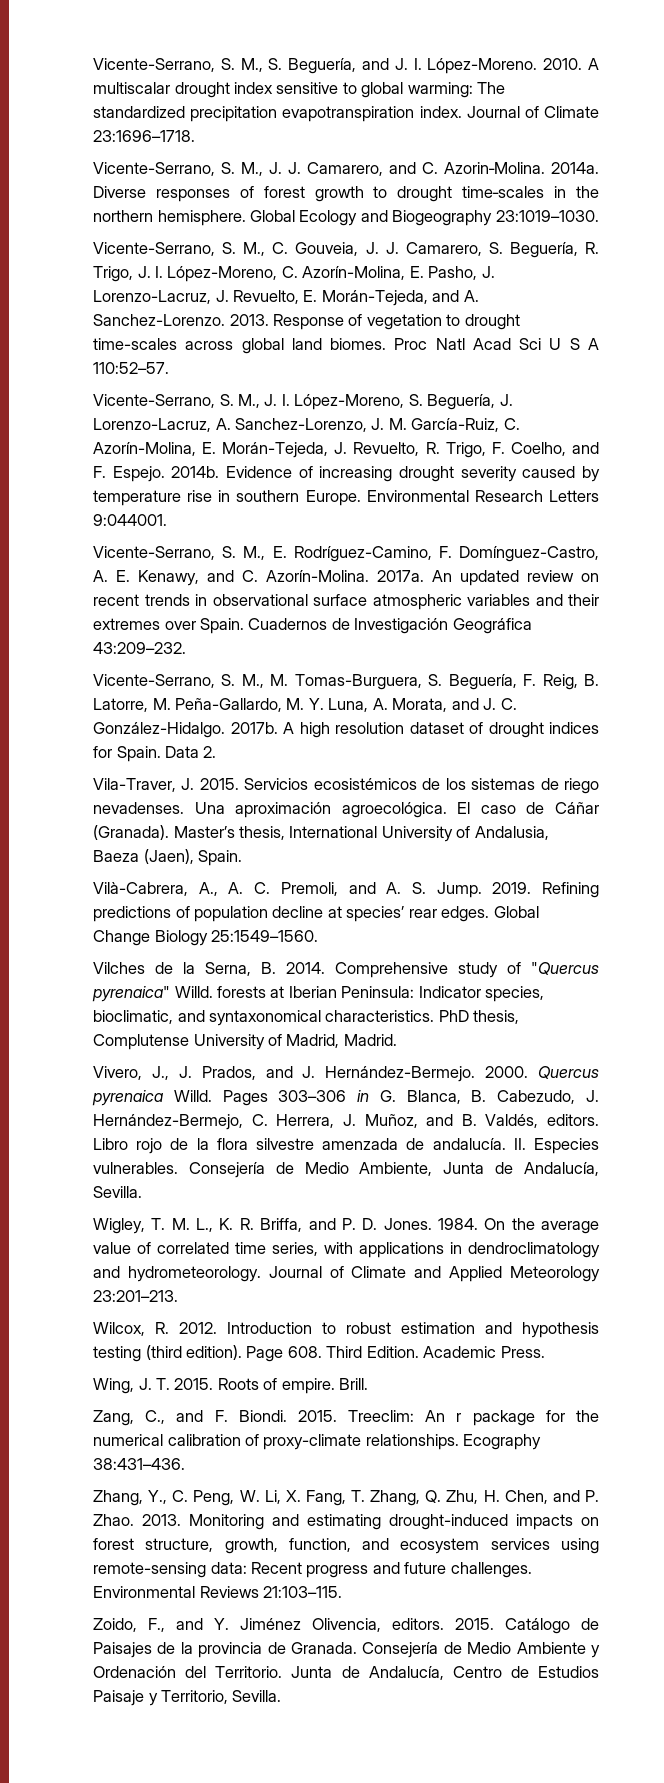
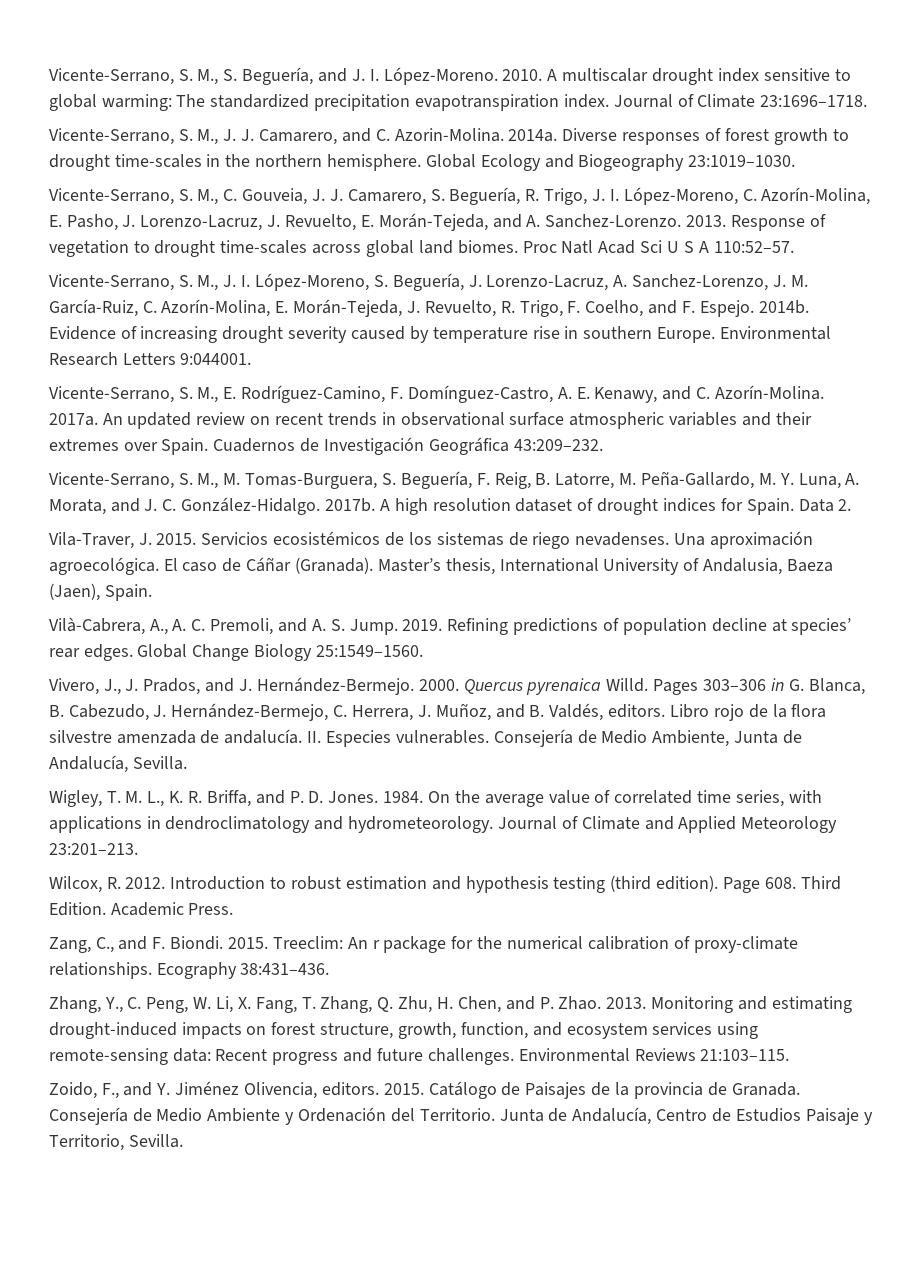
- Vilches de la Serna, B. 2014. Comprehensive study of "Quercus pyrenaica" Willd. forests at Iberian Peninsula: Indicator species, bioclimatic, and syntaxonomical characteristics. PhD thesis, Complutense University of Madrid, Madrid.
- Wing, J. T. 2015. Roots of empire. Brill.

